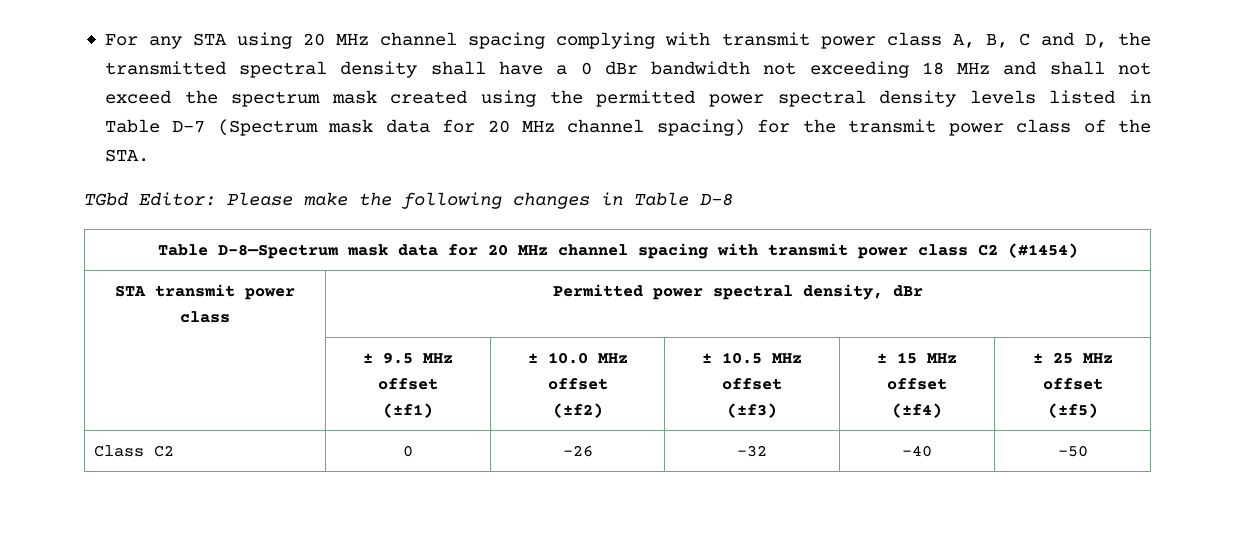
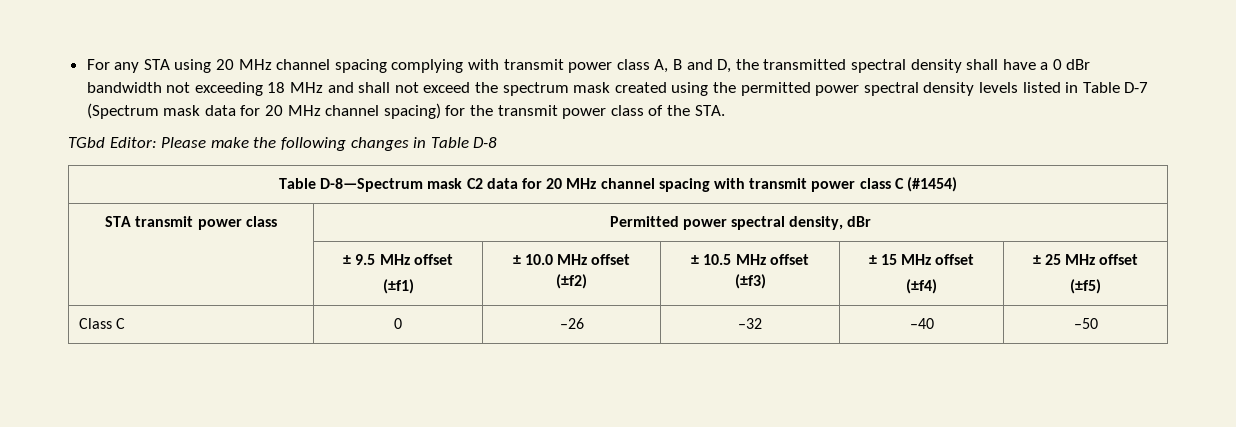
- For any STA using 20 MHz channel spacing complying with transmit power class A, B, C and D, the transmitted spectral density shall have a 0 dBr bandwidth not exceeding 18 MHz and shall not exceed the spectrum mask created using the permitted power spectral density levels listed in Table D-7 (Spectrum mask data for 20 MHz channel spacing) for the transmit power class of the STA.
+ For any STA using 20 MHz channel spacing complying with transmit power class A, B and D, the transmitted spectral density shall have a 0 dBr bandwidth not exceeding 18 MHz and shall not exceed the spectrum mask created using the permitted power spectral density levels listed in Table D-7 (Spectrum mask data for 20 MHz channel spacing) for the transmit power class of the STA.
- Table D-8—Spectrum mask data for 20 MHz channel spacing with transmit power class C2 (#1454)
+ Table D-8—Spectrum mask C2 data for 20 MHz channel spacing with transmit power class C (#1454)
- Class C2 | 0 | –26 | –32 | –40 | –50
+ Class C | 0 | –26 | –32 | –40 | –50

